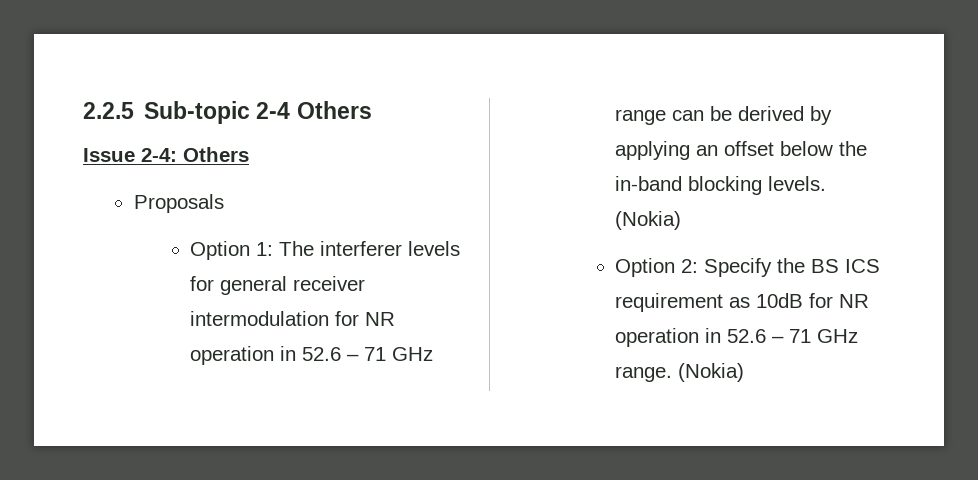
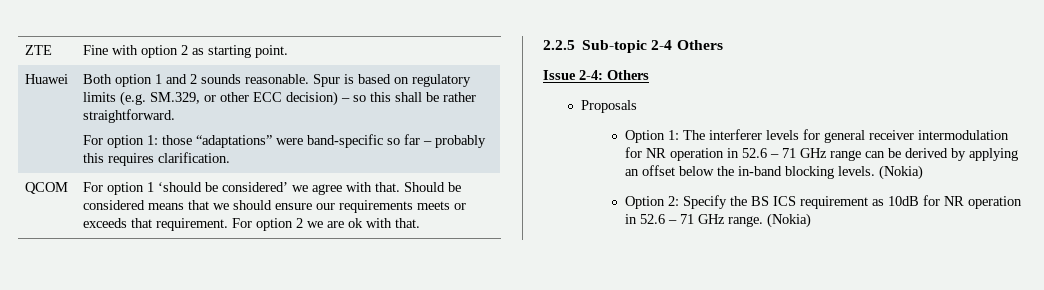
+ ZTE | Fine with option 2 as starting point.
+ Huawei | Both option 1 and 2 sounds reasonable. Spur is based on regulatory limits (e.g. SM.329, or other ECC decision) – so this shall be rather straightforward.
+ For option 1: those “adaptations” were band-specific so far – probably this requires clarification.
+ QCOM | For option 1 ‘should be considered’ we agree with that. Should be considered means that we should ensure our requirements meets or exceeds that requirement. For option 2 we are ok with that.

